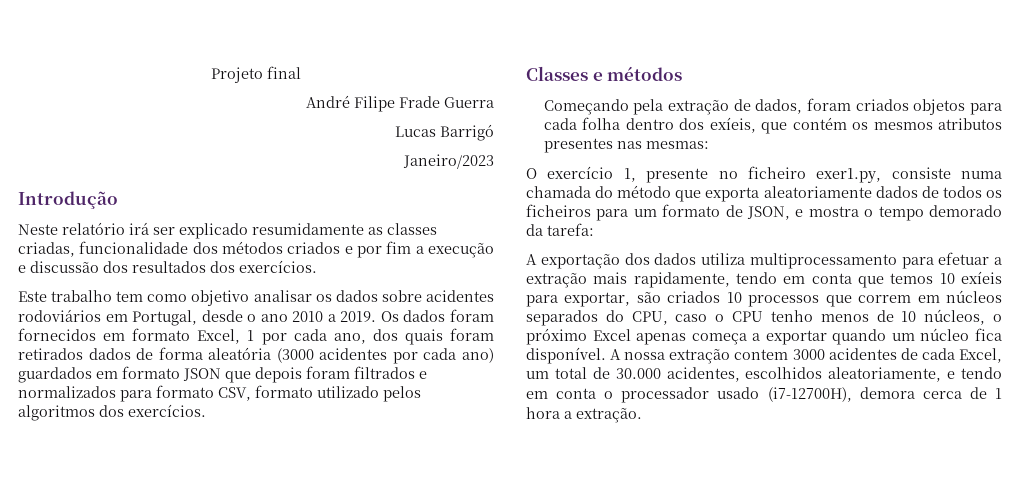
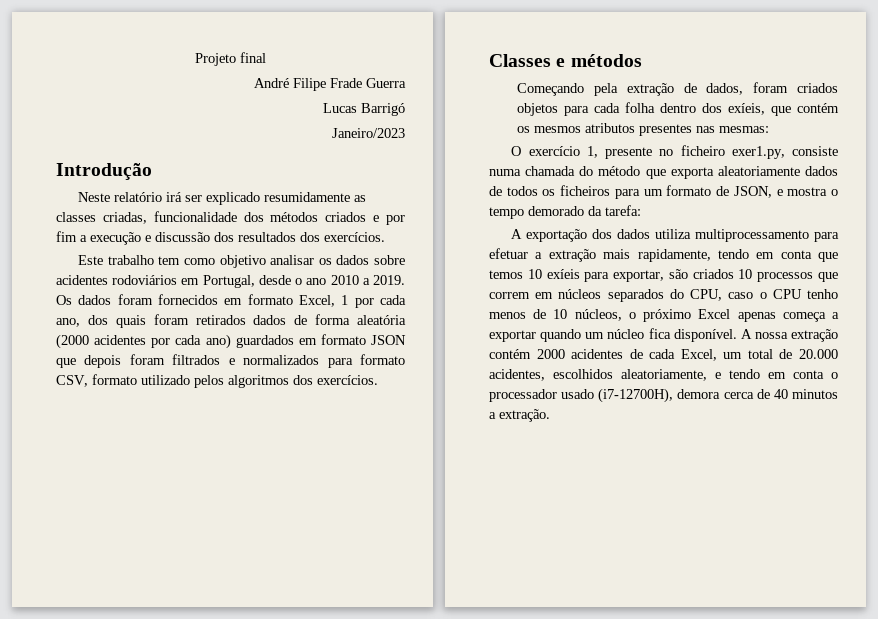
- Os dados foram fornecidos em formato Excel, 1 por cada ano, dos quais foram retirados dados de forma aleatória (3000 acidentes por cada ano) guardados em formato JSON que depois foram filtrados e normalizados para formato CSV, formato utilizado pelos algoritmos dos exercícios.
+ Os dados foram fornecidos em formato Excel, 1 por cada ano, dos quais foram retirados dados de forma aleatória (2000 acidentes por cada ano) guardados em formato JSON que depois foram filtrados e normalizados para formato CSV, formato utilizado pelos algoritmos dos exercícios.
- A nossa extração contem 3000 acidentes de cada Excel, um total de 30.000 acidentes, escolhidos aleatoriamente, e tendo em conta o processador usado (i7-12700H), demora cerca de 1 hora a extração.
+ A nossa extração contém 2000 acidentes de cada Excel, um total de 20.000 acidentes, escolhidos aleatoriamente, e tendo em conta o processador usado (i7-12700H), demora cerca de 40 minutos a extração.

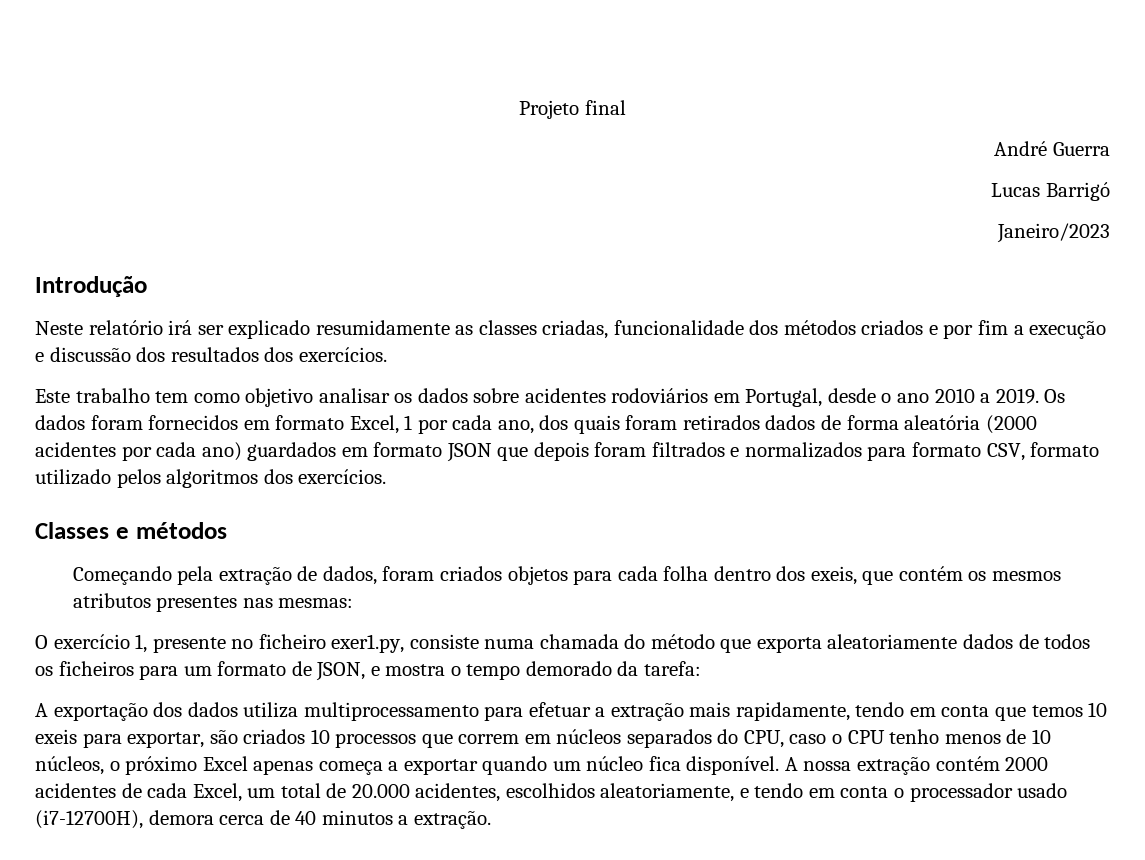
- André Filipe Frade Guerra
+ André Guerra
- Começando pela extração de dados, foram criados objetos para cada folha dentro dos exíeis, que contém os mesmos atributos presentes nas mesmas:
+ Começando pela extração de dados, foram criados objetos para cada folha dentro dos exeis, que contém os mesmos atributos presentes nas mesmas:
- A exportação dos dados utiliza multiprocessamento para efetuar a extração mais rapidamente, tendo em conta que temos 10 exíeis para exportar, são criados 10 processos que correm em núcleos separados do CPU, caso o CPU tenho menos de 10 núcleos, o próximo Excel apenas começa a exportar quando um núcleo fica disponível.
+ A exportação dos dados utiliza multiprocessamento para efetuar a extração mais rapidamente, tendo em conta que temos 10 exeis para exportar, são criados 10 processos que correm em núcleos separados do CPU, caso o CPU tenho menos de 10 núcleos, o próximo Excel apenas começa a exportar quando um núcleo fica disponível.

